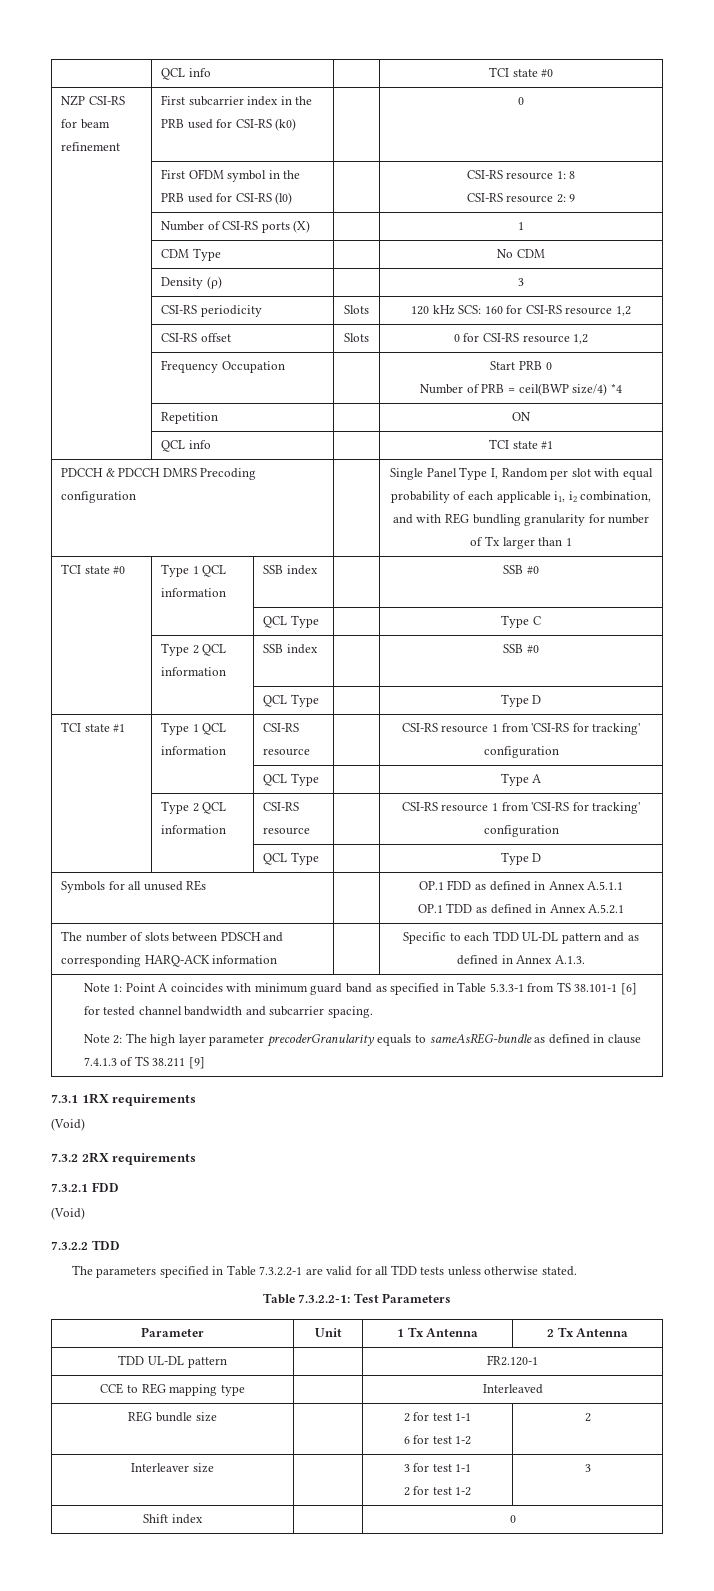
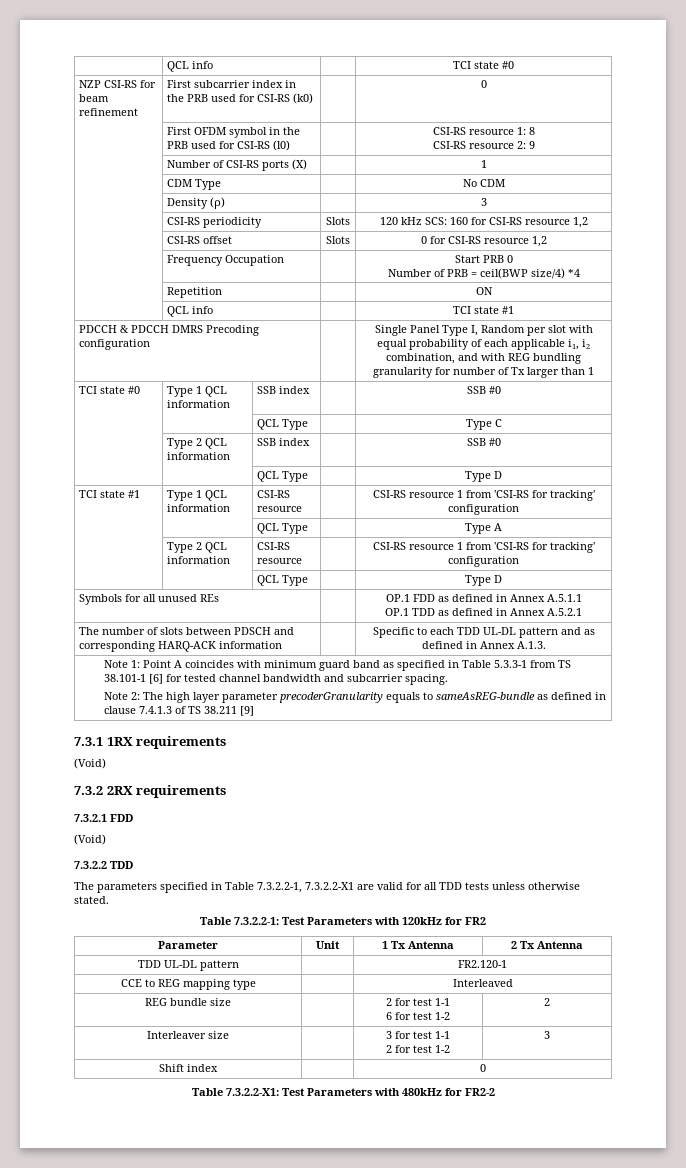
- The parameters specified in Table 7.3.2.2-1 are valid for all TDD tests unless otherwise stated.
+ The parameters specified in Table 7.3.2.2-1, 7.3.2.2-X1 are valid for all TDD tests unless otherwise stated.
- Table 7.3.2.2-1: Test Parameters
+ Table 7.3.2.2-1: Test Parameters with 120kHz for FR2
+ Table 7.3.2.2-X1: Test Parameters with 480kHz for FR2-2

